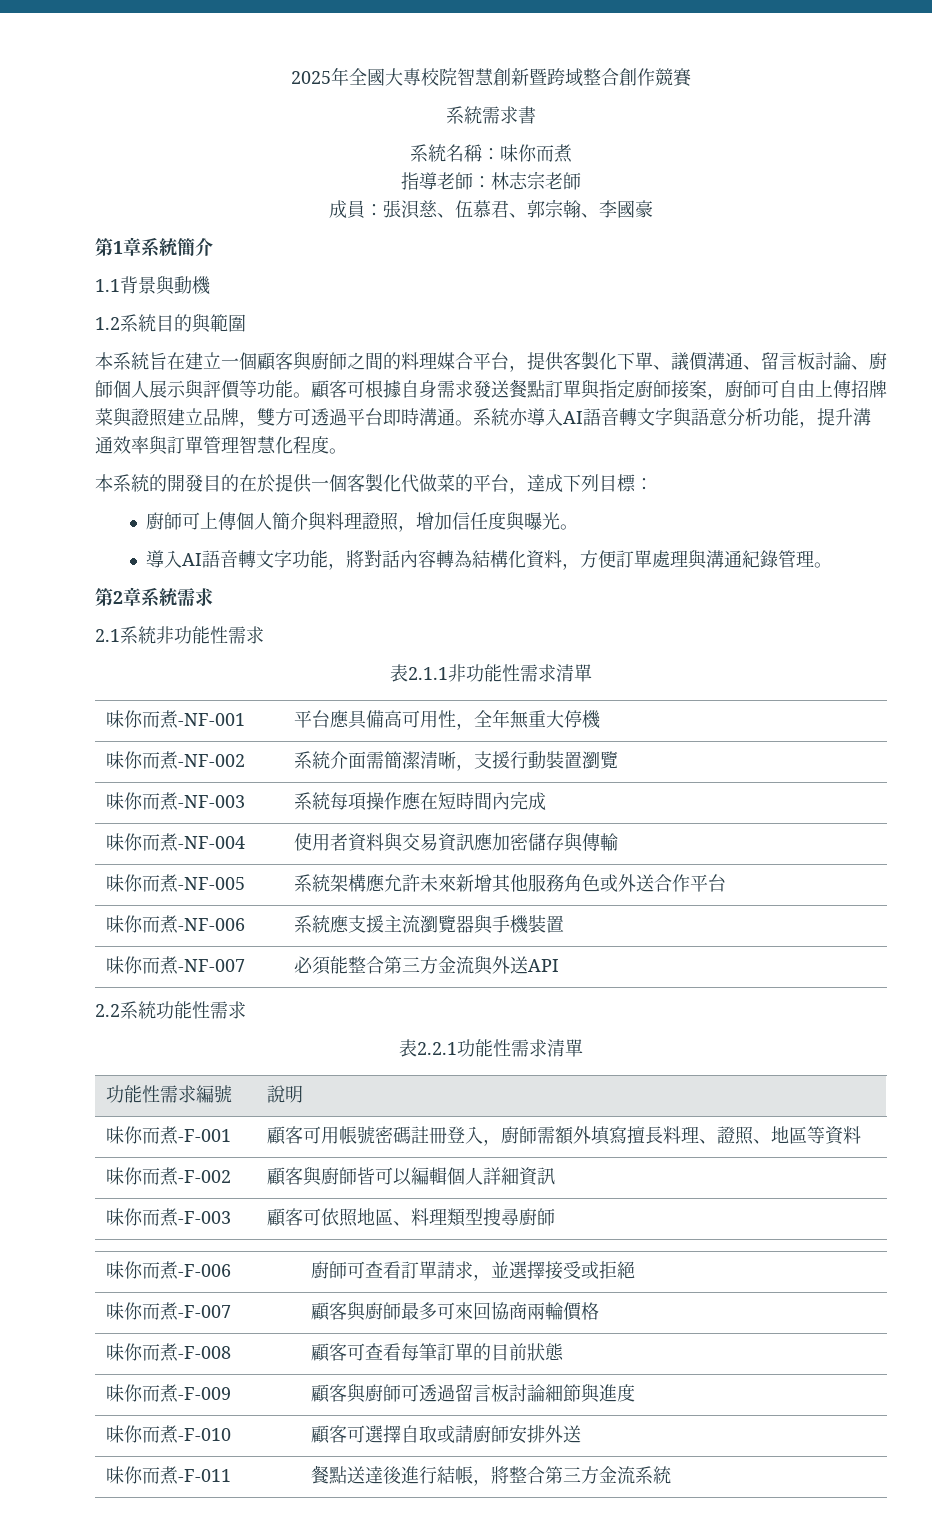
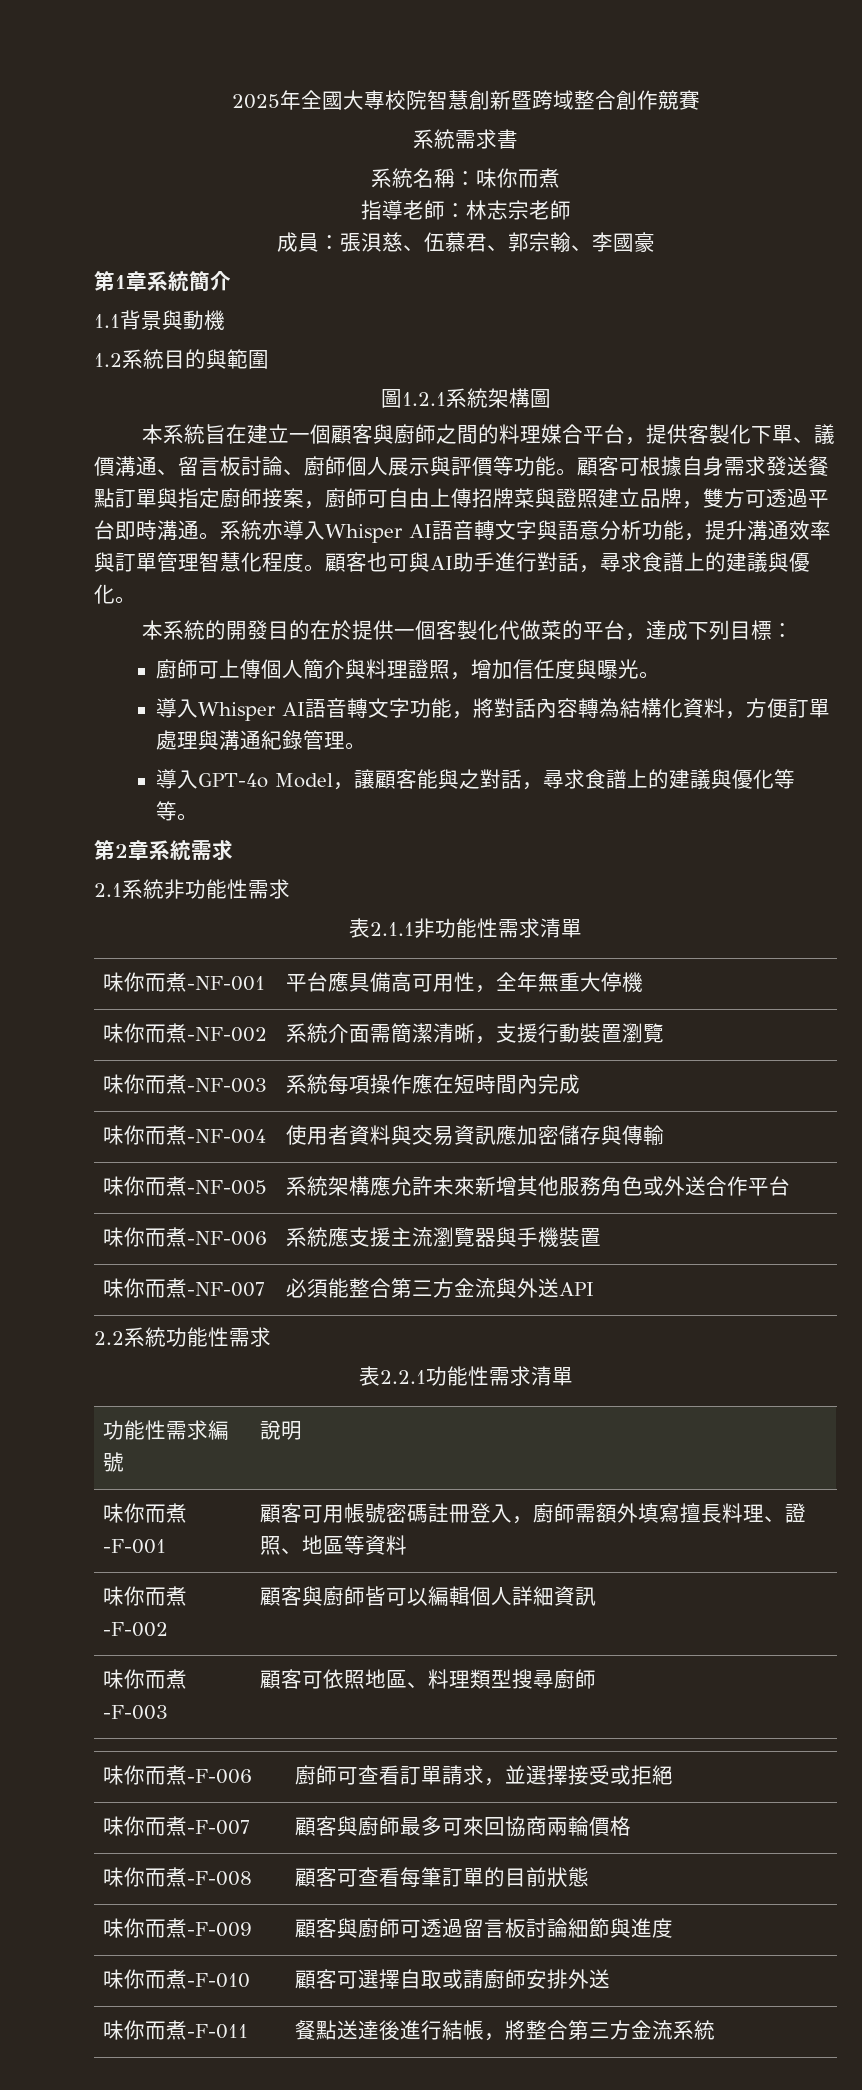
+ 圖1.2.1系統架構圖
- 系統亦導入AI語音轉文字與語意分析功能，提升溝通效率與訂單管理智慧化程度。
+ 系統亦導入Whisper AI語音轉文字與語意分析功能，提升溝通效率與訂單管理智慧化程度。顧客也可與AI助手進行對話，尋求食譜上的建議與優化。
- 導入AI語音轉文字功能，將對話內容轉為結構化資料，方便訂單處理與溝通紀錄管理。
+ 導入Whisper AI語音轉文字功能，將對話內容轉為結構化資料，方便訂單處理與溝通紀錄管理。
+ 導入GPT-4o Model，讓顧客能與之對話，尋求食譜上的建議與優化等等。

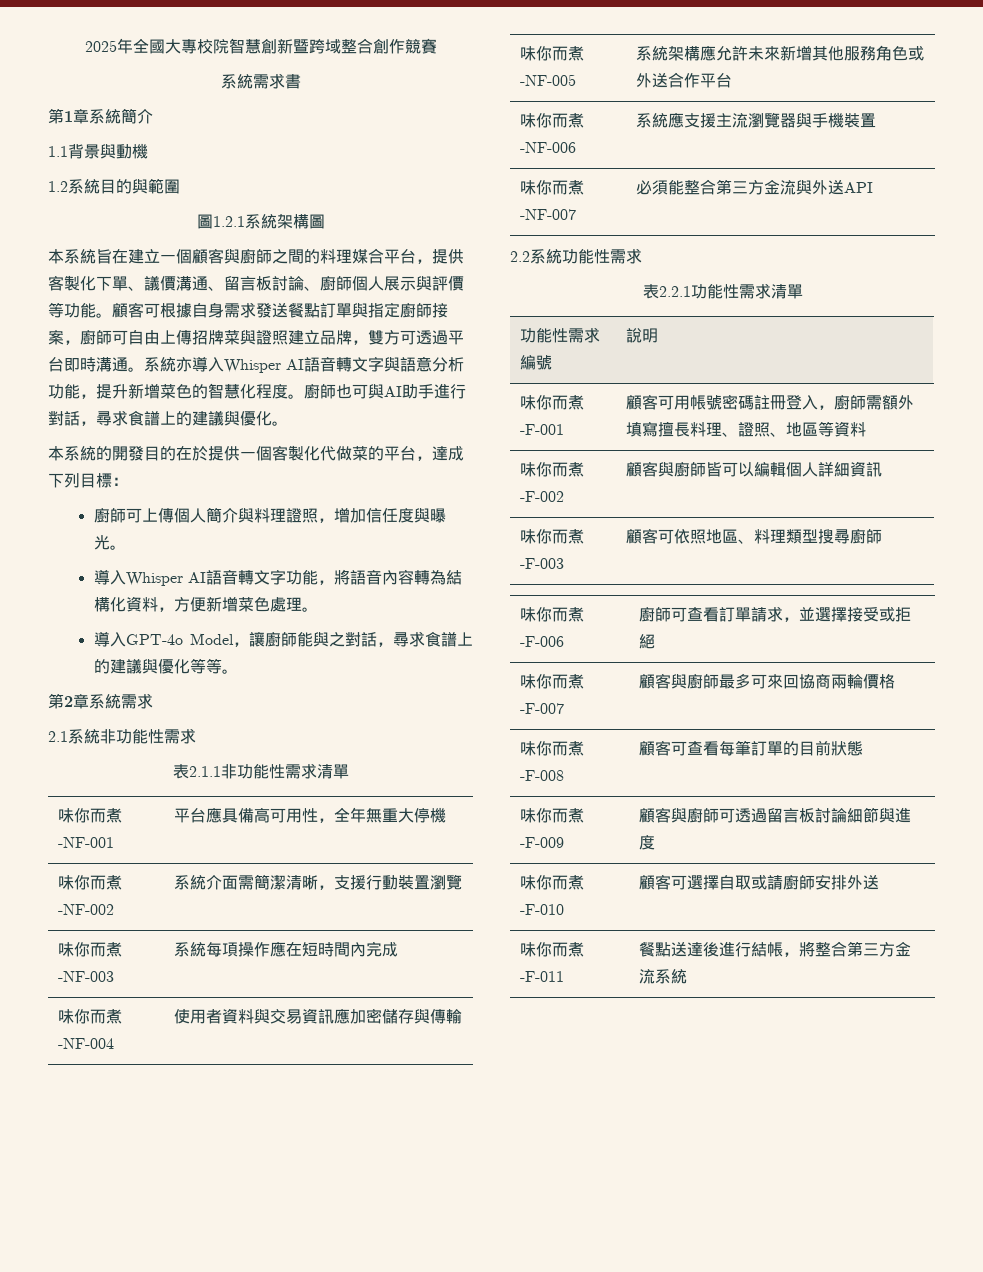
- 系統名稱：味你而煮
- 指導老師：林志宗老師
- 成員：張浿慈、伍慕君、郭宗翰、李國豪
- 系統亦導入Whisper AI語音轉文字與語意分析功能，提升溝通效率與訂單管理智慧化程度。
+ 系統亦導入Whisper AI語音轉文字與語意分析功能，提升新增菜色的智慧化程度。
- 顧客也可與AI助手進行對話，尋求食譜上的建議與優化。
+ 廚師也可與AI助手進行對話，尋求食譜上的建議與優化。
- 導入Whisper AI語音轉文字功能，將對話內容轉為結構化資料，方便訂單處理與溝通紀錄管理。
+ 導入Whisper AI語音轉文字功能，將語音內容轉為結構化資料，方便新增菜色處理。
- 導入GPT-4o Model，讓顧客能與之對話，尋求食譜上的建議與優化等等。
+ 導入GPT-4o Model，讓廚師能與之對話，尋求食譜上的建議與優化等等。

